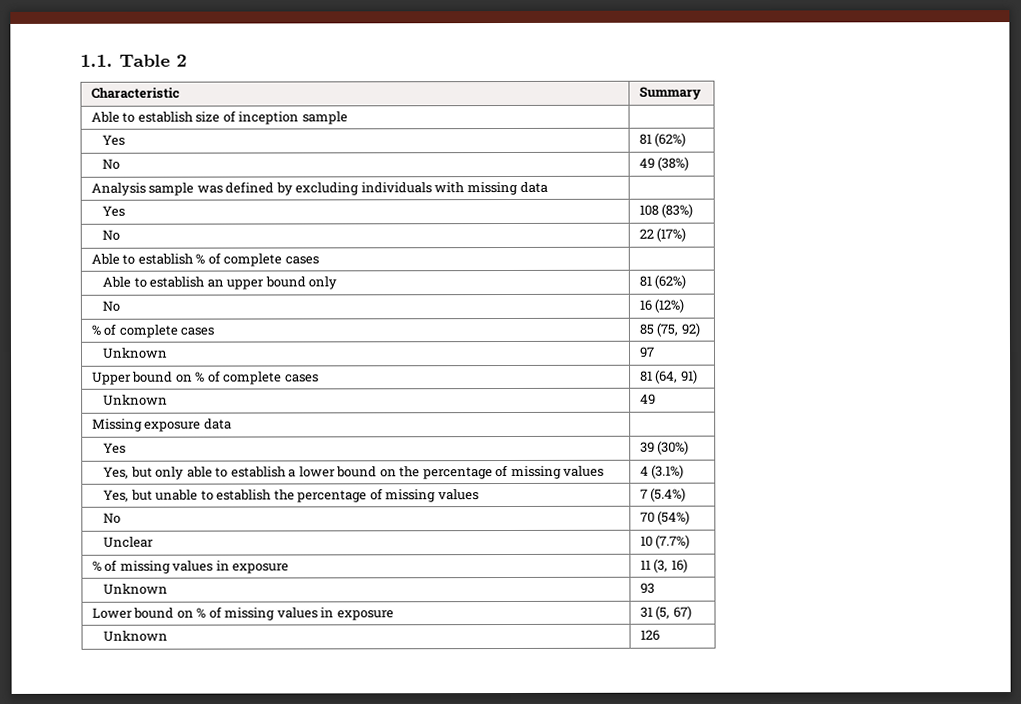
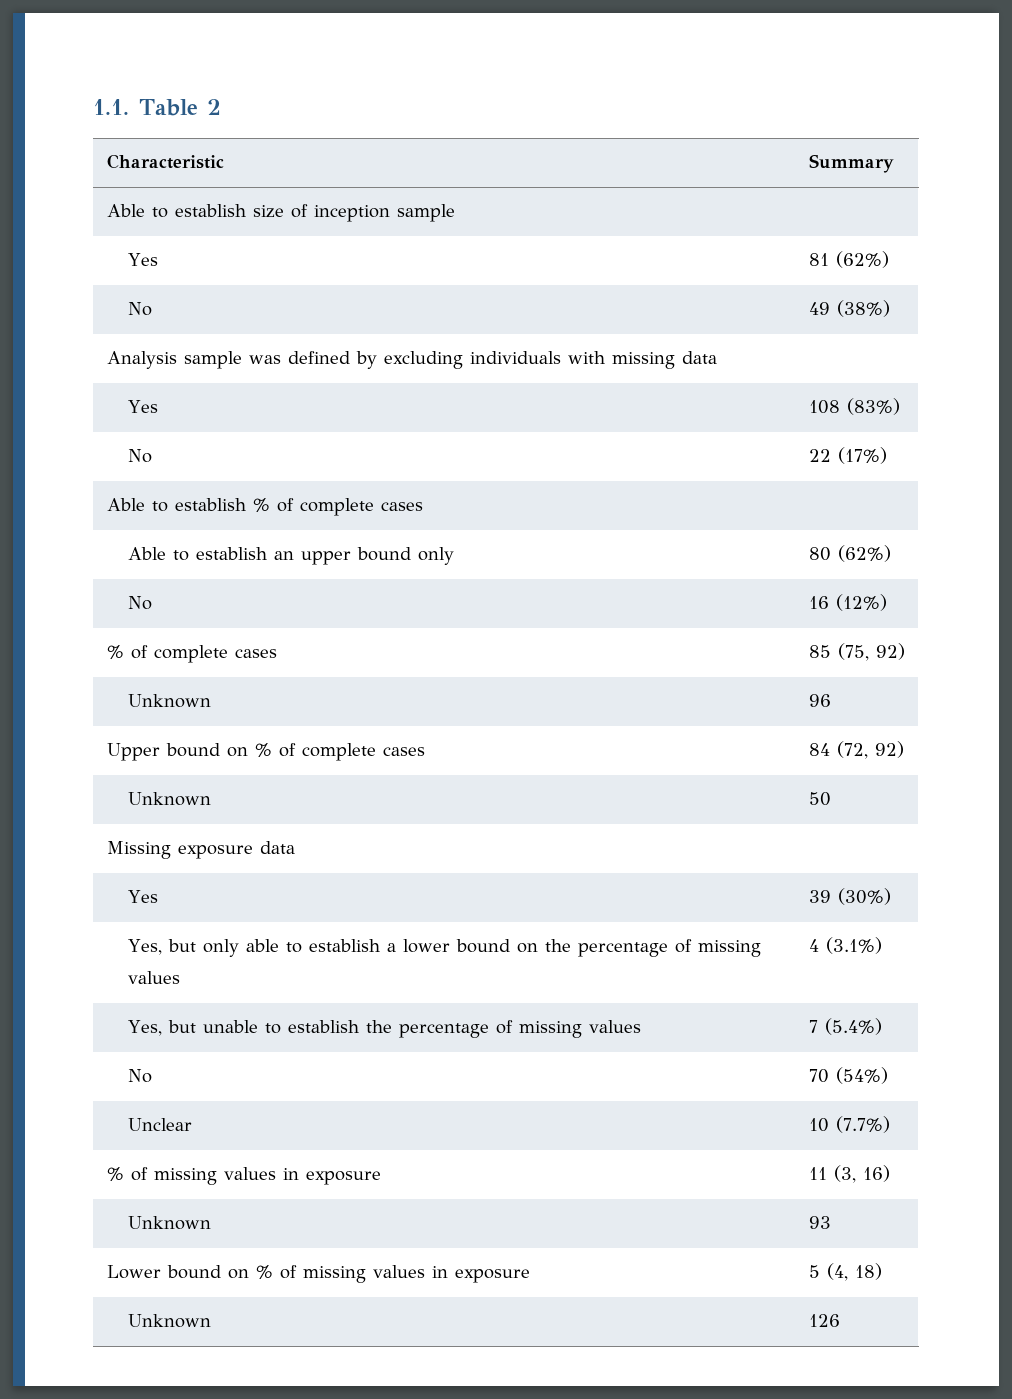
- Able to establish an upper bound only | 81 (62%)
+ Able to establish an upper bound only | 80 (62%)
- Unknown | 97
+ Unknown | 96
- Upper bound on % of complete cases | 81 (64, 91)
- Unknown | 49
+ Upper bound on % of complete cases | 84 (72, 92)
+ Unknown | 50
- Lower bound on % of missing values in exposure | 31 (5, 67)
+ Lower bound on % of missing values in exposure | 5 (4, 18)

